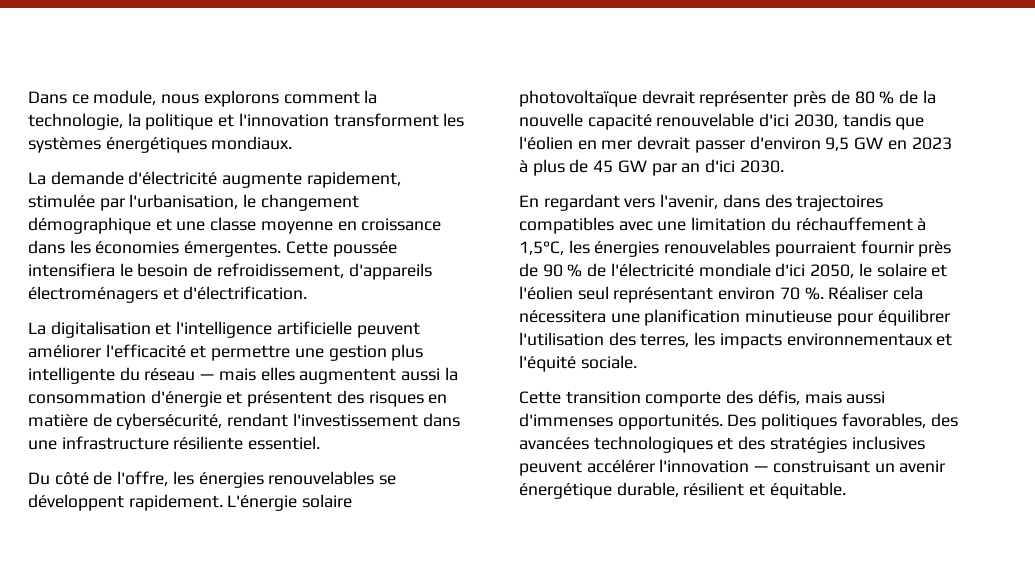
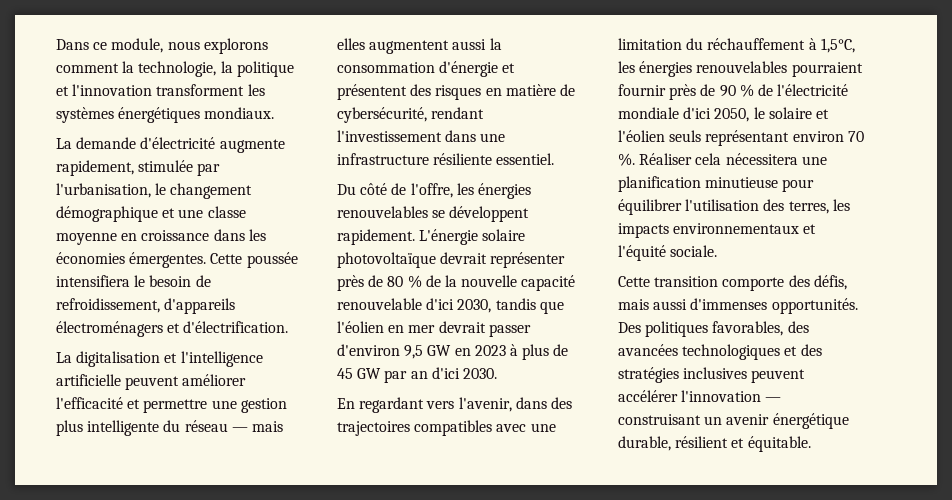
- En regardant vers l'avenir, dans des trajectoires compatibles avec une limitation du réchauffement à 1,5°C, les énergies renouvelables pourraient fournir près de 90 % de l'électricité mondiale d'ici 2050, le solaire et l'éolien seul représentant environ 70 %.
+ En regardant vers l'avenir, dans des trajectoires compatibles avec une limitation du réchauffement à 1,5°C, les énergies renouvelables pourraient fournir près de 90 % de l'électricité mondiale d'ici 2050, le solaire et l'éolien seuls représentant environ 70 %.

